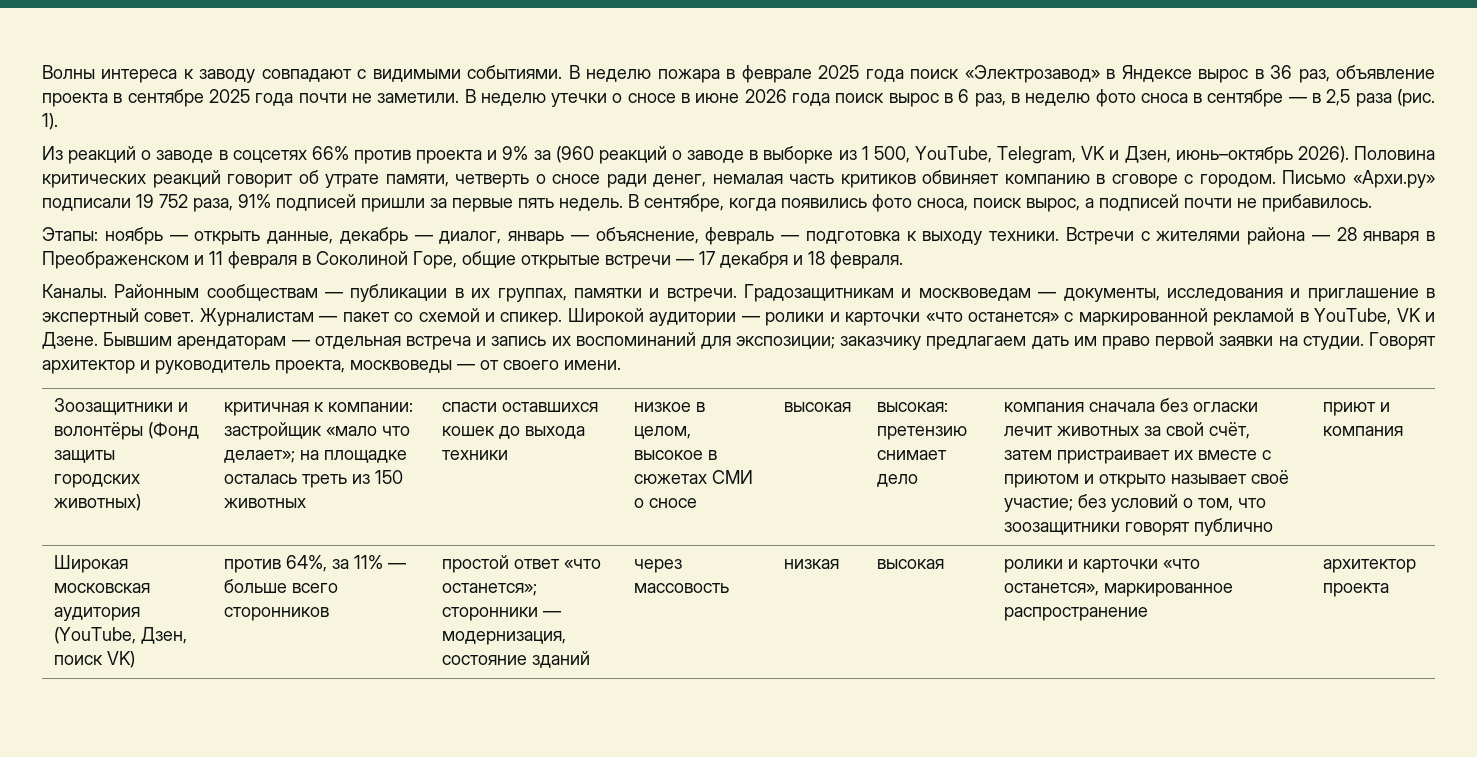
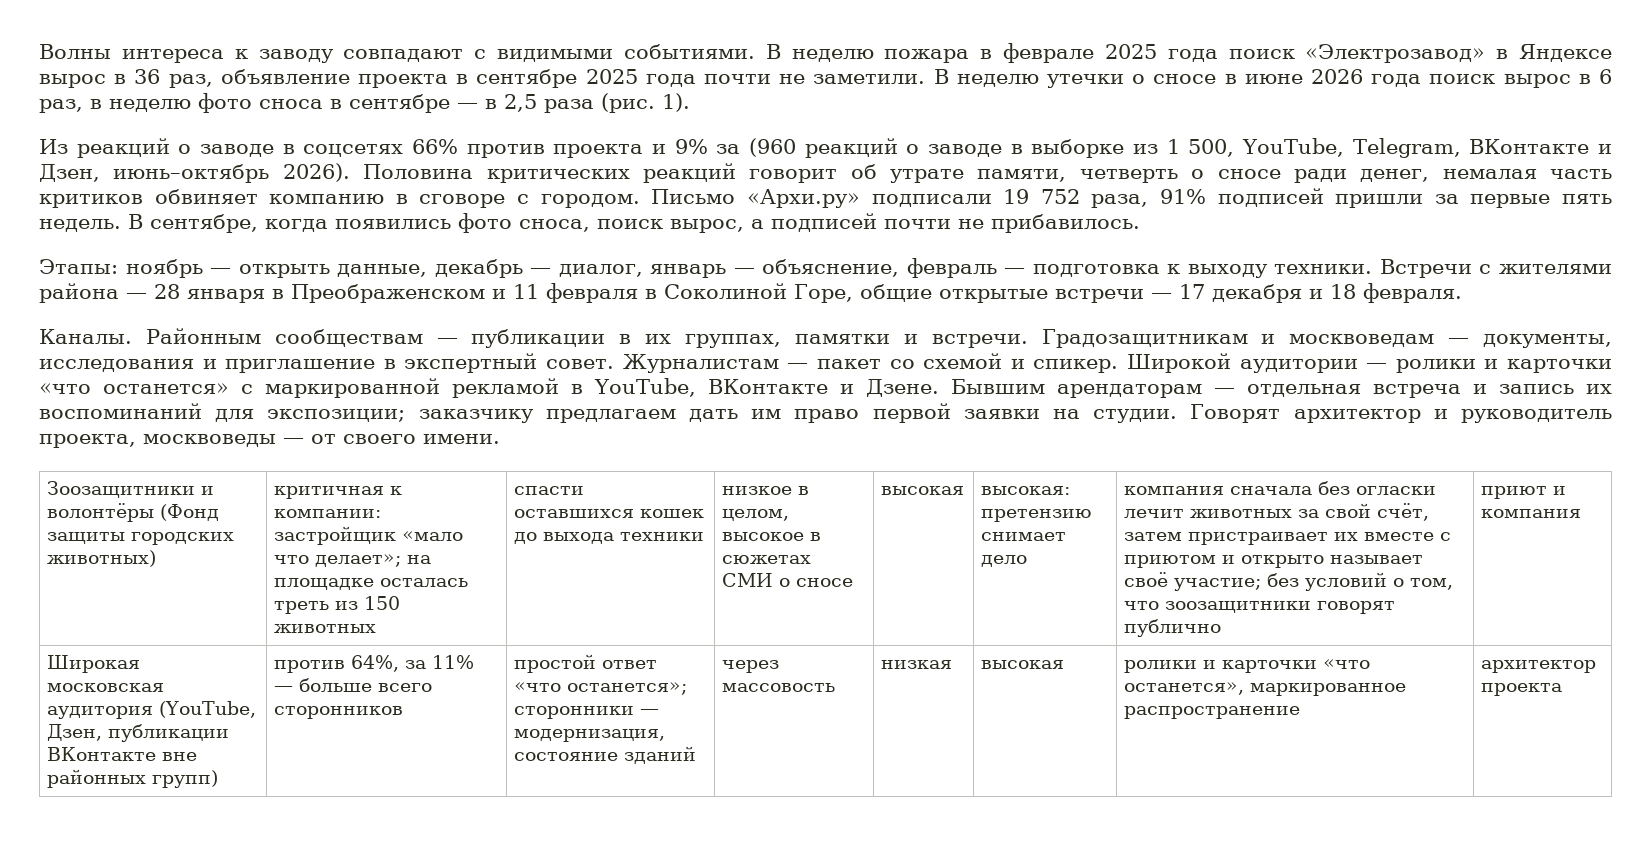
- Из реакций о заводе в соцсетях 66% против проекта и 9% за (960 реакций о заводе в выборке из 1 500, YouTube, Telegram, VK и Дзен, июнь–октябрь 2026).
+ Из реакций о заводе в соцсетях 66% против проекта и 9% за (960 реакций о заводе в выборке из 1 500, YouTube, Telegram, ВКонтакте и Дзен, июнь–октябрь 2026).
- Широкой аудитории — ролики и карточки «что останется» с маркированной рекламой в YouTube, VK и Дзене.
+ Широкой аудитории — ролики и карточки «что останется» с маркированной рекламой в YouTube, ВКонтакте и Дзене.
- Широкая московская аудитория (YouTube, Дзен, поиск VK) | против 64%, за 11% — больше всего сторонников | простой ответ «что останется»; сторонники — модернизация, состояние зданий | через массовость | низкая | высокая | ролики и карточки «что останется», маркированное распространение | архитектор проекта
+ Широкая московская аудитория (YouTube, Дзен, публикации ВКонтакте вне районных групп) | против 64%, за 11% — больше всего сторонников | простой ответ «что останется»; сторонники — модернизация, состояние зданий | через массовость | низкая | высокая | ролики и карточки «что останется», маркированное распространение | архитектор проекта

